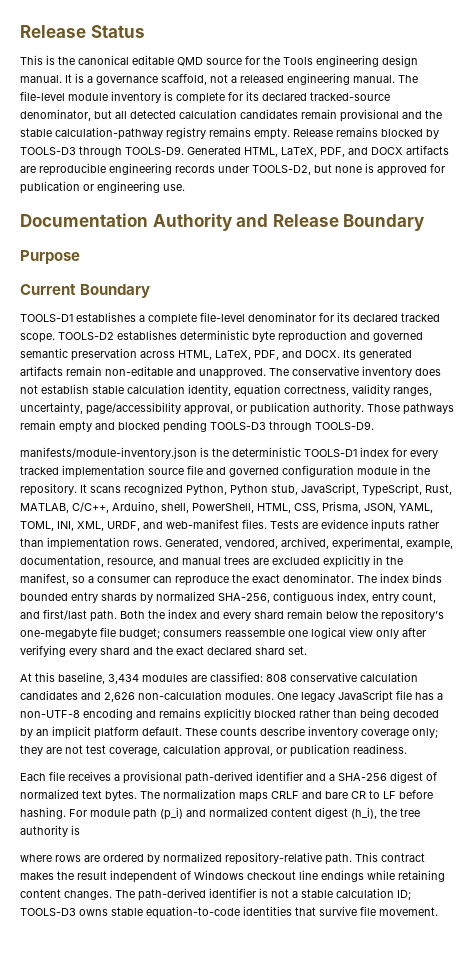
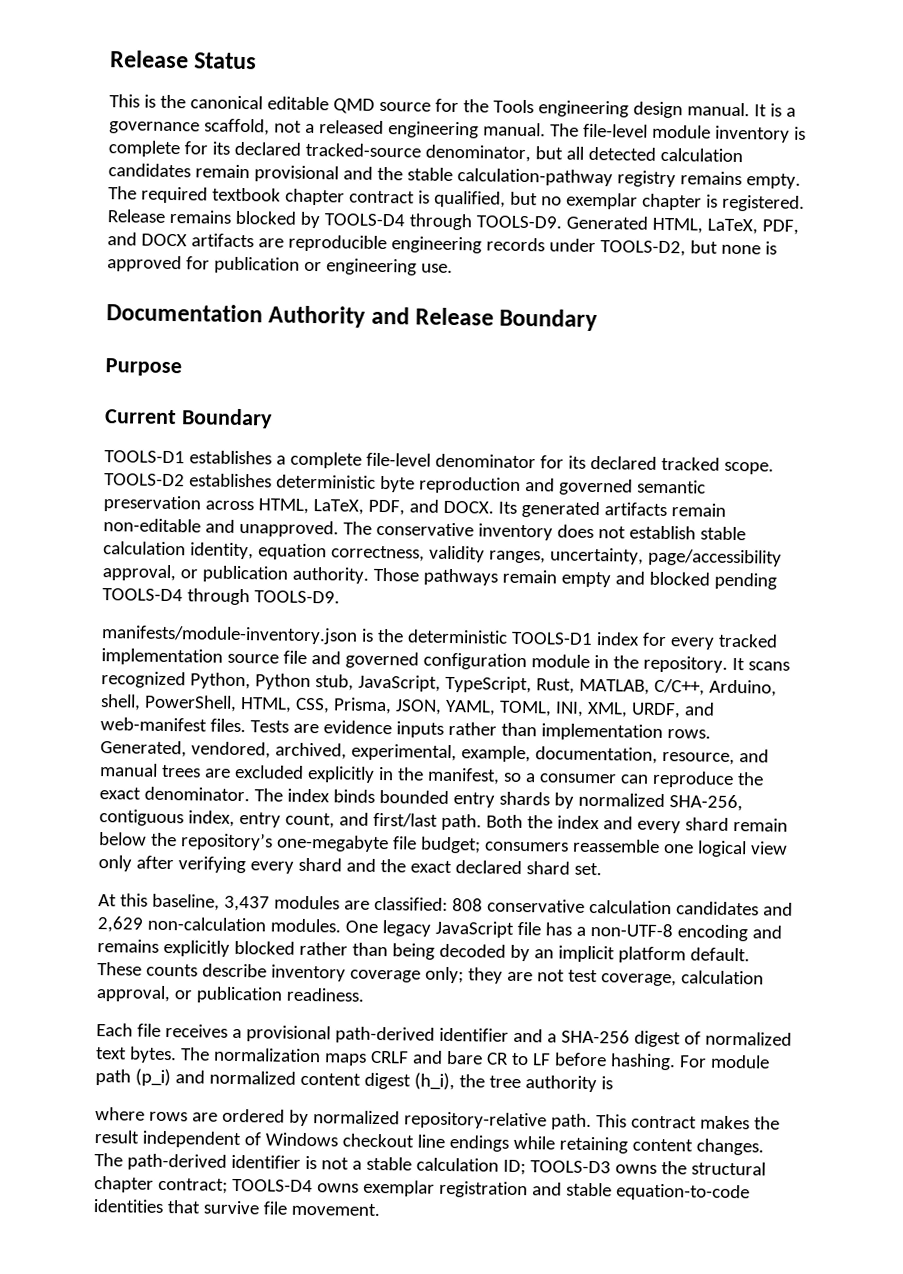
+ The required textbook chapter contract is qualified, but no exemplar chapter is registered.
- Release remains blocked by TOOLS-D3 through TOOLS-D9.
+ Release remains blocked by TOOLS-D4 through TOOLS-D9.
- Those pathways remain empty and blocked pending TOOLS-D3 through TOOLS-D9.
+ Those pathways remain empty and blocked pending TOOLS-D4 through TOOLS-D9.
- At this baseline, 3,434 modules are classified: 808 conservative calculation candidates and 2,626 non-calculation modules.
+ At this baseline, 3,437 modules are classified: 808 conservative calculation candidates and 2,629 non-calculation modules.
- The path-derived identifier is not a stable calculation ID; TOOLS-D3 owns stable equation-to-code identities that survive file movement.
+ The path-derived identifier is not a stable calculation ID; TOOLS-D3 owns the structural chapter contract; TOOLS-D4 owns exemplar registration and stable equation-to-code identities that survive file movement.

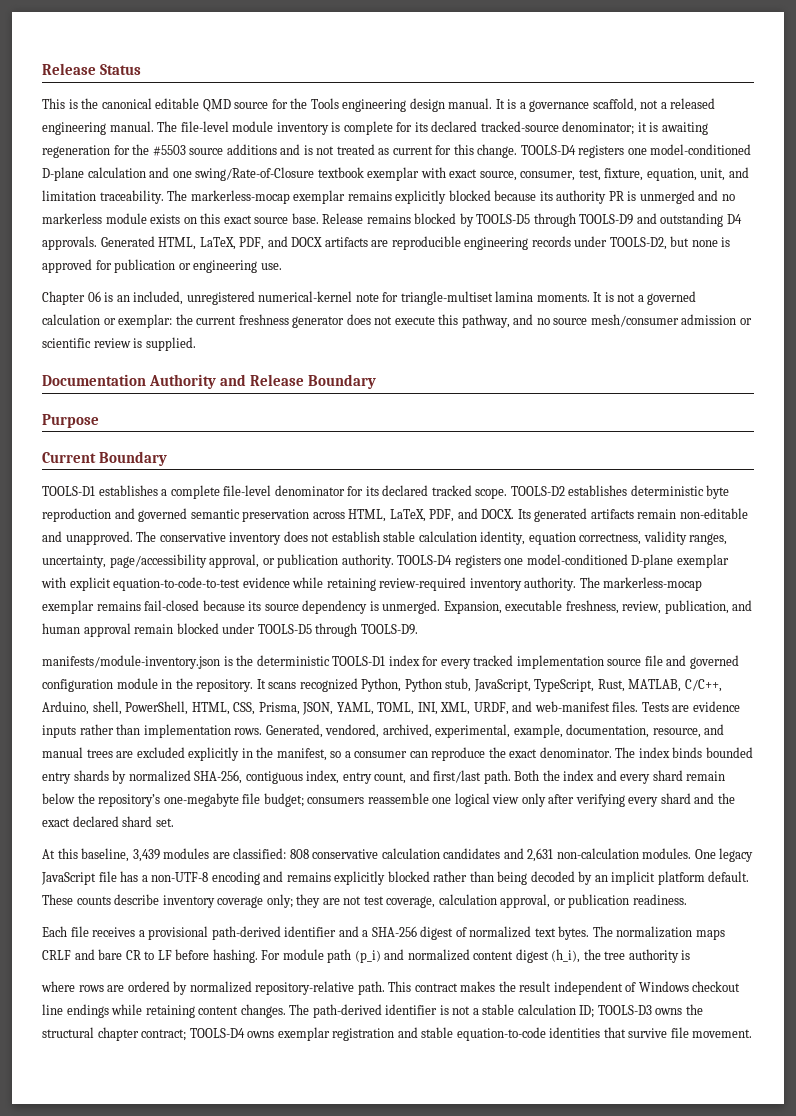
- The file-level module inventory is complete for its declared tracked-source denominator, but all detected calculation candidates remain provisional and the stable calculation-pathway registry remains empty. The required textbook chapter contract is qualified, but no exemplar chapter is registered. Release remains blocked by TOOLS-D4 through TOOLS-D9.
+ The file-level module inventory is complete for its declared tracked-source denominator; it is awaiting regeneration for the #5503 source additions and is not treated as current for this change. TOOLS-D4 registers one model-conditioned D-plane calculation and one swing/Rate-of-Closure textbook exemplar with exact source, consumer, test, fixture, equation, unit, and limitation traceability. The markerless-mocap exemplar remains explicitly blocked because its authority PR is unmerged and no markerless module exists on this exact source base. Release remains blocked by TOOLS-D5 through TOOLS-D9 and outstanding D4 approvals.
+ Chapter 06 is an included, unregistered numerical-kernel note for triangle-multiset lamina moments. It is not a governed calculation or exemplar: the current freshness generator does not execute this pathway, and no source mesh/consumer admission or scientific review is supplied.
- Those pathways remain empty and blocked pending TOOLS-D4 through TOOLS-D9.
+ TOOLS-D4 registers one model-conditioned D-plane exemplar with explicit equation-to-code-to-test evidence while retaining review-required inventory authority. The markerless-mocap exemplar remains fail-closed because its source dependency is unmerged. Expansion, executable freshness, review, publication, and human approval remain blocked under TOOLS-D5 through TOOLS-D9.
- At this baseline, 3,437 modules are classified: 808 conservative calculation candidates and 2,629 non-calculation modules.
+ At this baseline, 3,439 modules are classified: 808 conservative calculation candidates and 2,631 non-calculation modules.

